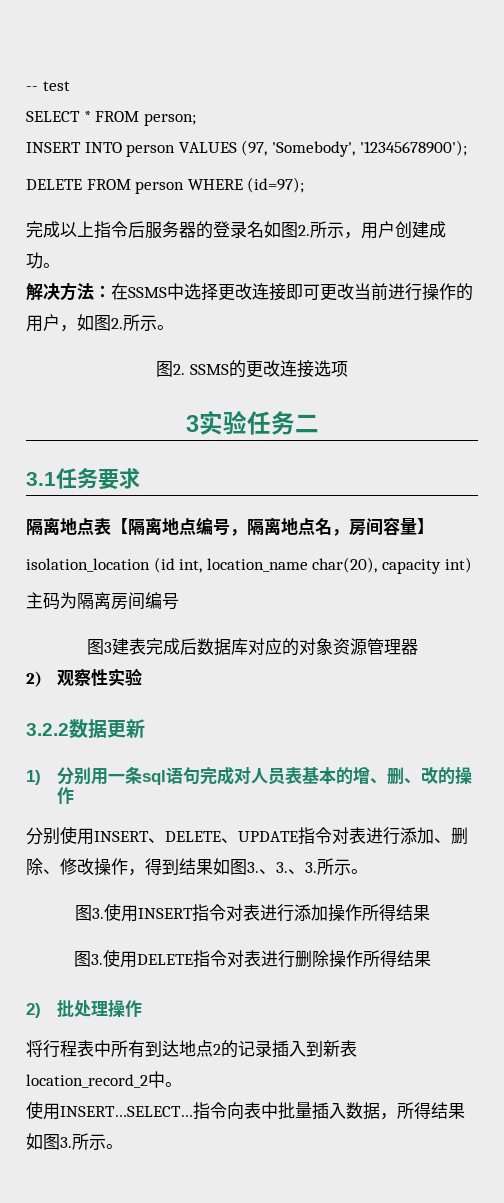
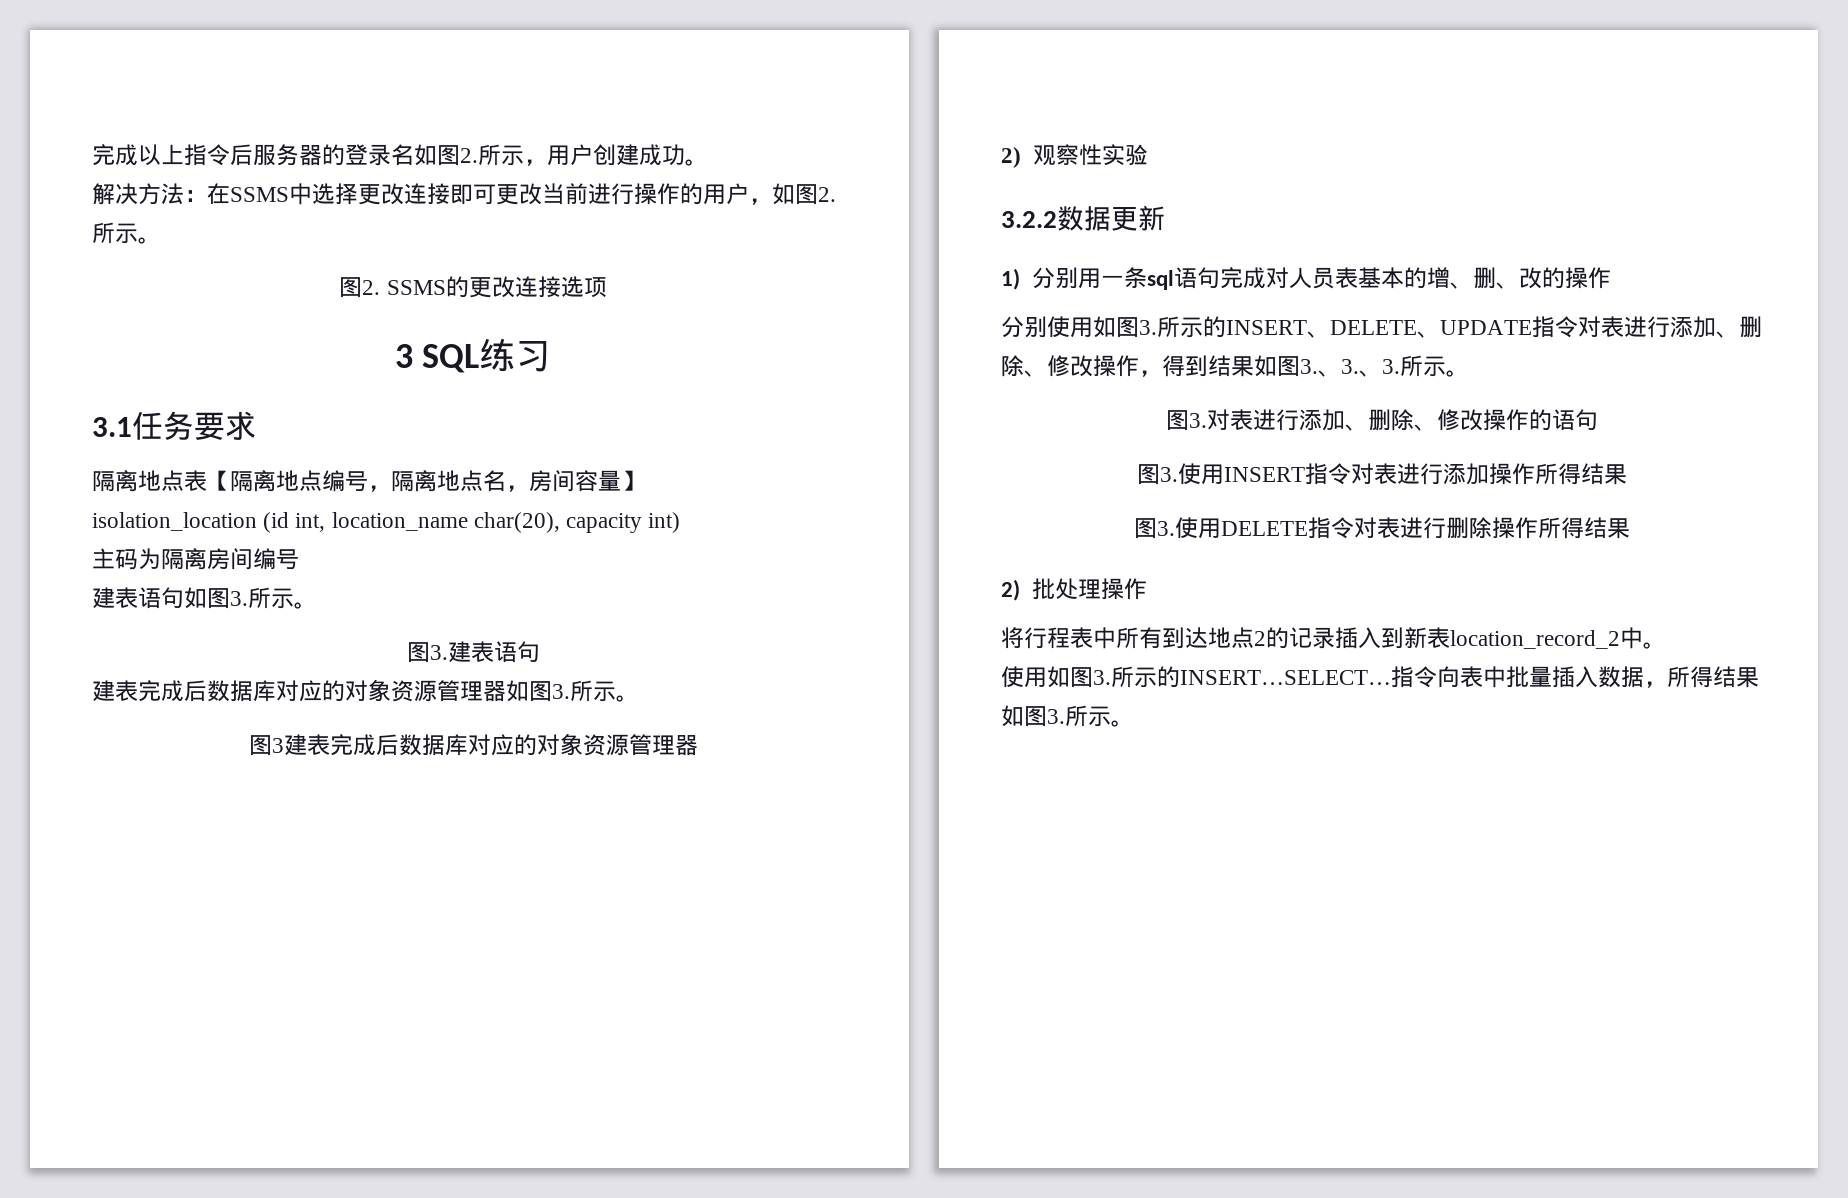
- -- test
- SELECT * FROM person;
- INSERT INTO person VALUES (97, 'Somebody', '12345678900');
- DELETE FROM person WHERE (id=97);
- 3实验任务二
+ 3 SQL练习
+ 建表语句如图3.所示。
+ 图3.建表语句
+ 建表完成后数据库对应的对象资源管理器如图3.所示。
- 分别使用INSERT、DELETE、UPDATE指令对表进行添加、删除、修改操作，得到结果如图3.、3.、3.所示。
+ 分别使用如图3.所示的INSERT、DELETE、UPDATE指令对表进行添加、删除、修改操作，得到结果如图3.、3.、3.所示。
+ 图3.对表进行添加、删除、修改操作的语句
- 使用INSERT…SELECT…
+ 使用如图3.所示的INSERT…SELECT…

